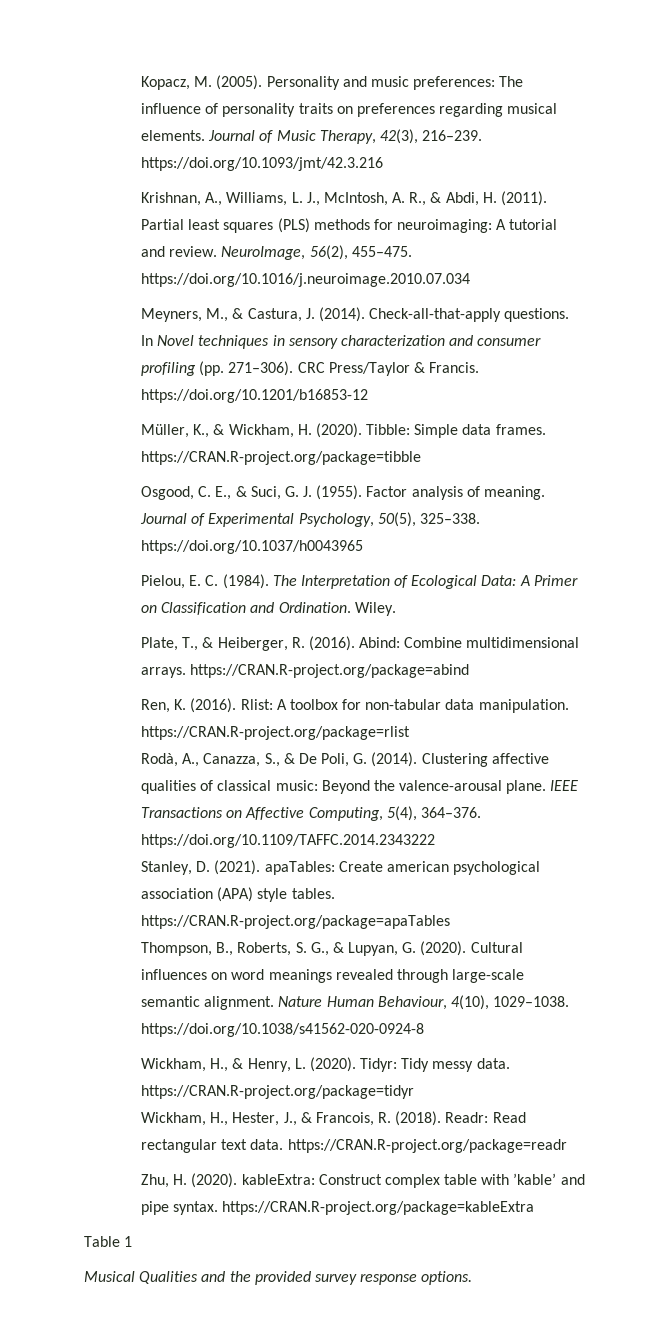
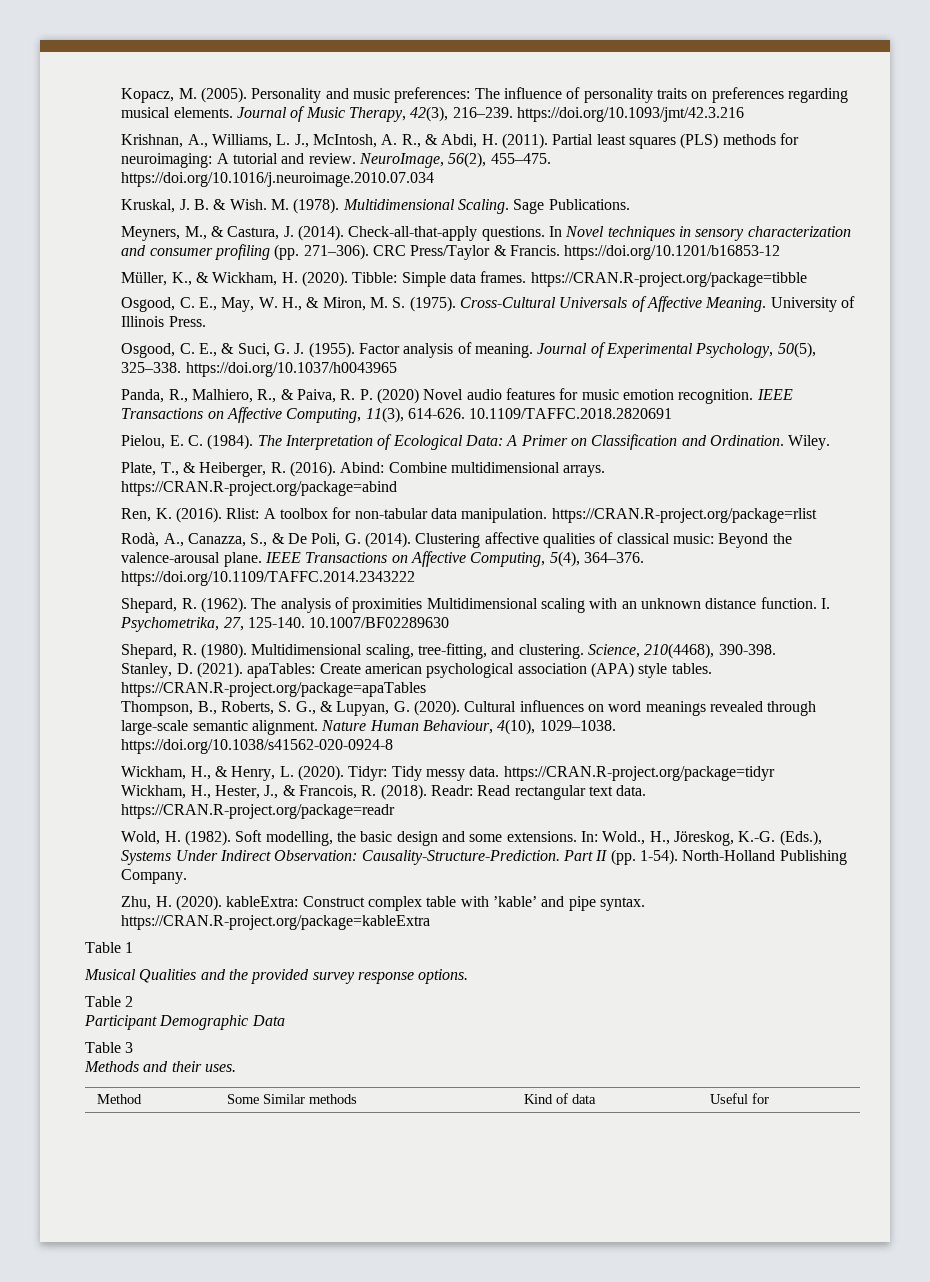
+ Kruskal, J. B. & Wish. M. (1978). Multidimensional Scaling. Sage Publications.
+ Osgood, C. E., May, W. H., & Miron, M. S. (1975). Cross-Cultural Universals of Affective Meaning. University of Illinois Press.
+ Panda, R., Malhiero, R., & Paiva, R. P. (2020) Novel audio features for music emotion recognition. IEEE Transactions on Affective Computing, 11(3), 614-626. 10.1109/TAFFC.2018.2820691
+ Shepard, R. (1962). The analysis of proximities Multidimensional scaling with an unknown distance function. I. Psychometrika, 27, 125-140. 10.1007/BF02289630
+ Shepard, R. (1980). Multidimensional scaling, tree-fitting, and clustering. Science, 210(4468), 390-398.
+ Wold, H. (1982). Soft modelling, the basic design and some extensions. In: Wold., H., Jöreskog, K.-G. (Eds.), Systems Under Indirect Observation: Causality-Structure-Prediction. Part II (pp. 1-54). North-Holland Publishing Company.
+ Table 2
+ Participant Demographic Data
+ Table 3
+ Methods and their uses.
+ Method | Some Similar methods | Kind of data | Useful for

